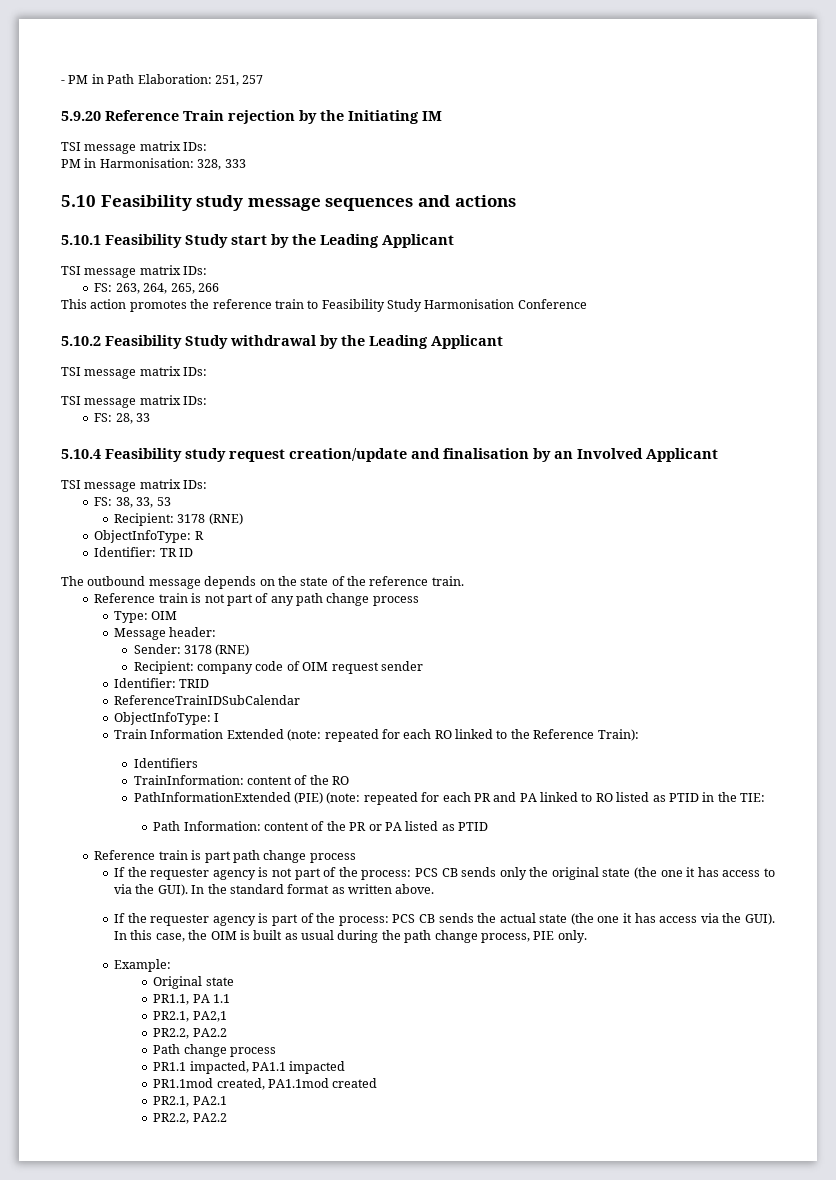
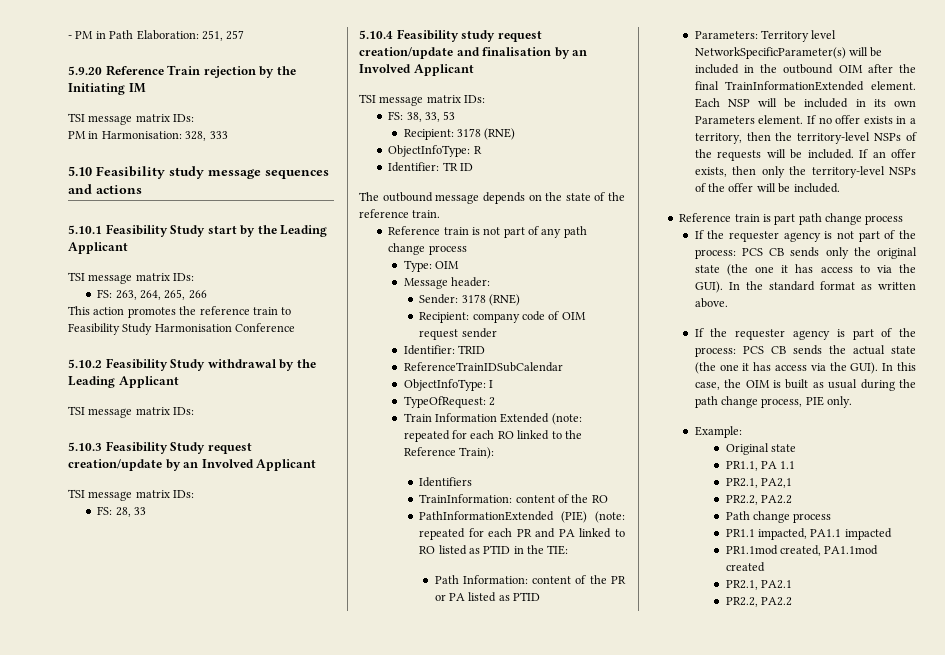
+ 5.10.3 Feasibility Study request creation/update by an Involved Applicant
+ TypeOfRequest: 2
+ Parameters: Territory level NetworkSpecificParameter(s) will be included in the outbound OIM after the final TrainInformationExtended element. Each NSP will be included in its own Parameters element. If no offer exists in a territory, then the territory-level NSPs of the requests will be included. If an offer exists, then only the territory-level NSPs of the offer will be included.

